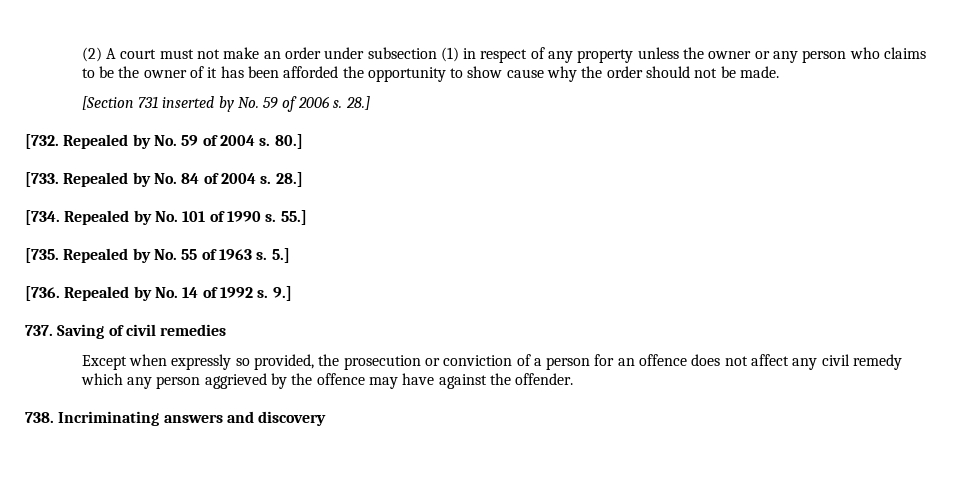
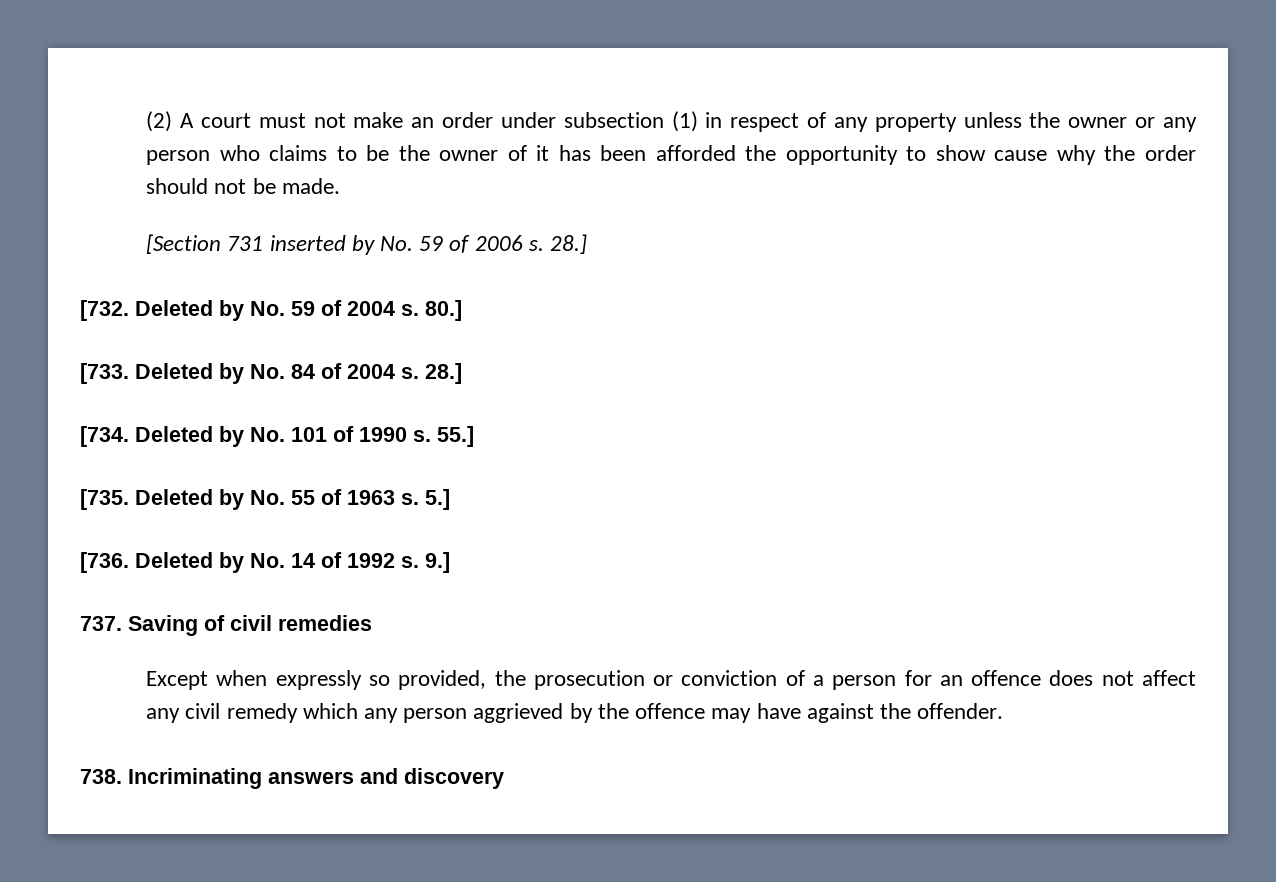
- [732. Repealed by No. 59 of 2004 s.
+ [732. Deleted by No. 59 of 2004 s.
- [733. Repealed by No. 84 of 2004 s.
+ [733. Deleted by No. 84 of 2004 s.
- [734. Repealed by No. 101 of 1990 s.
+ [734. Deleted by No. 101 of 1990 s.
- [735. Repealed by No. 55 of 1963 s.
+ [735. Deleted by No. 55 of 1963 s.
- [736. Repealed by No. 14 of 1992 s.
+ [736. Deleted by No. 14 of 1992 s.

